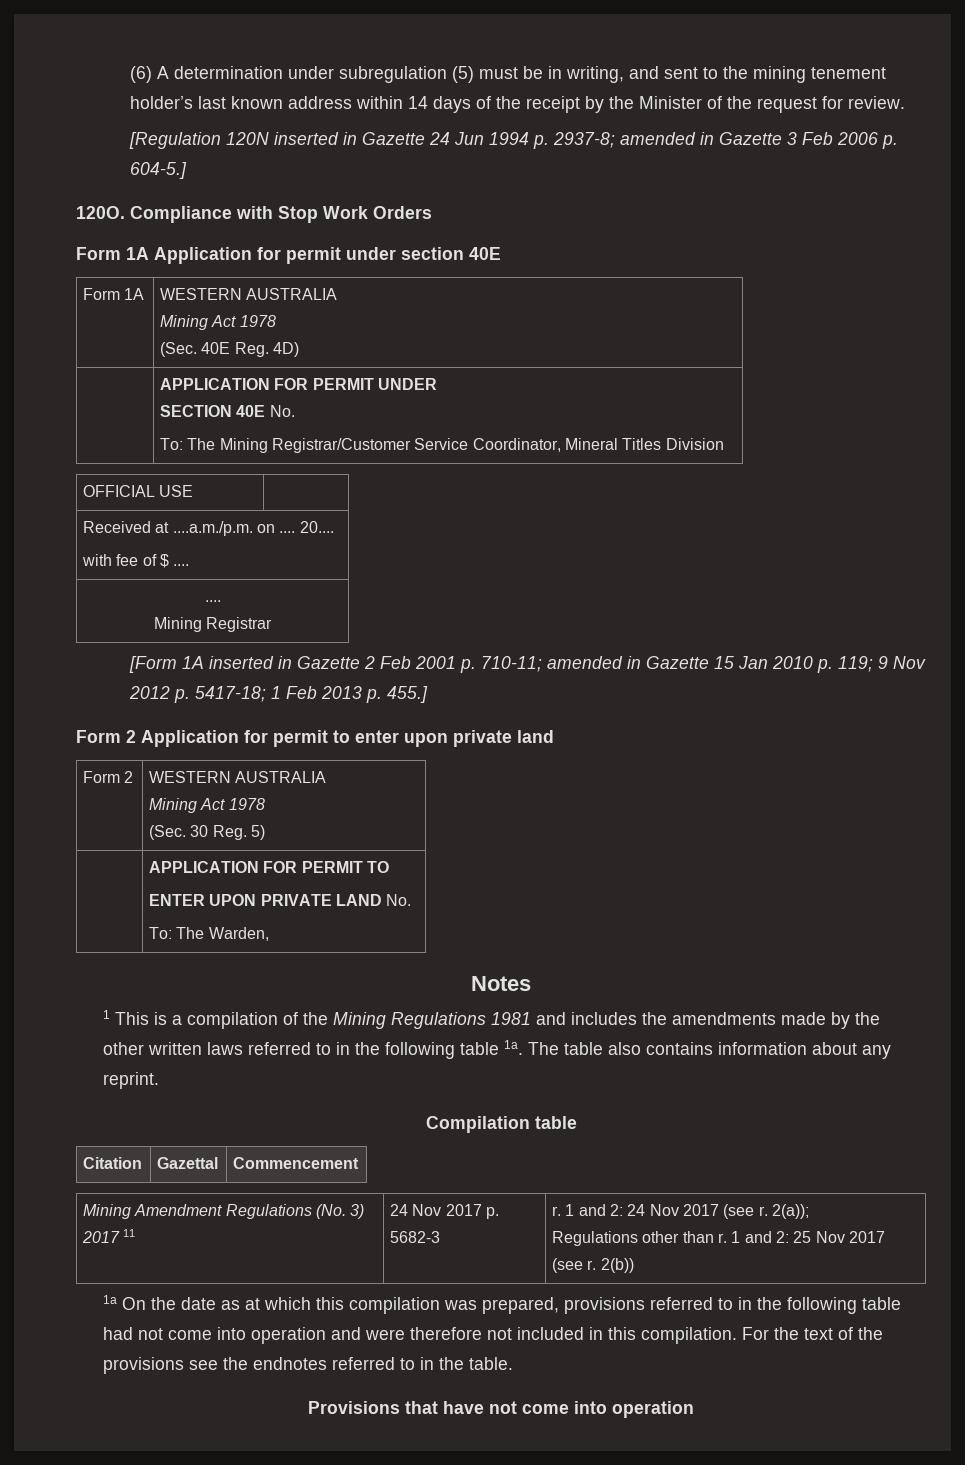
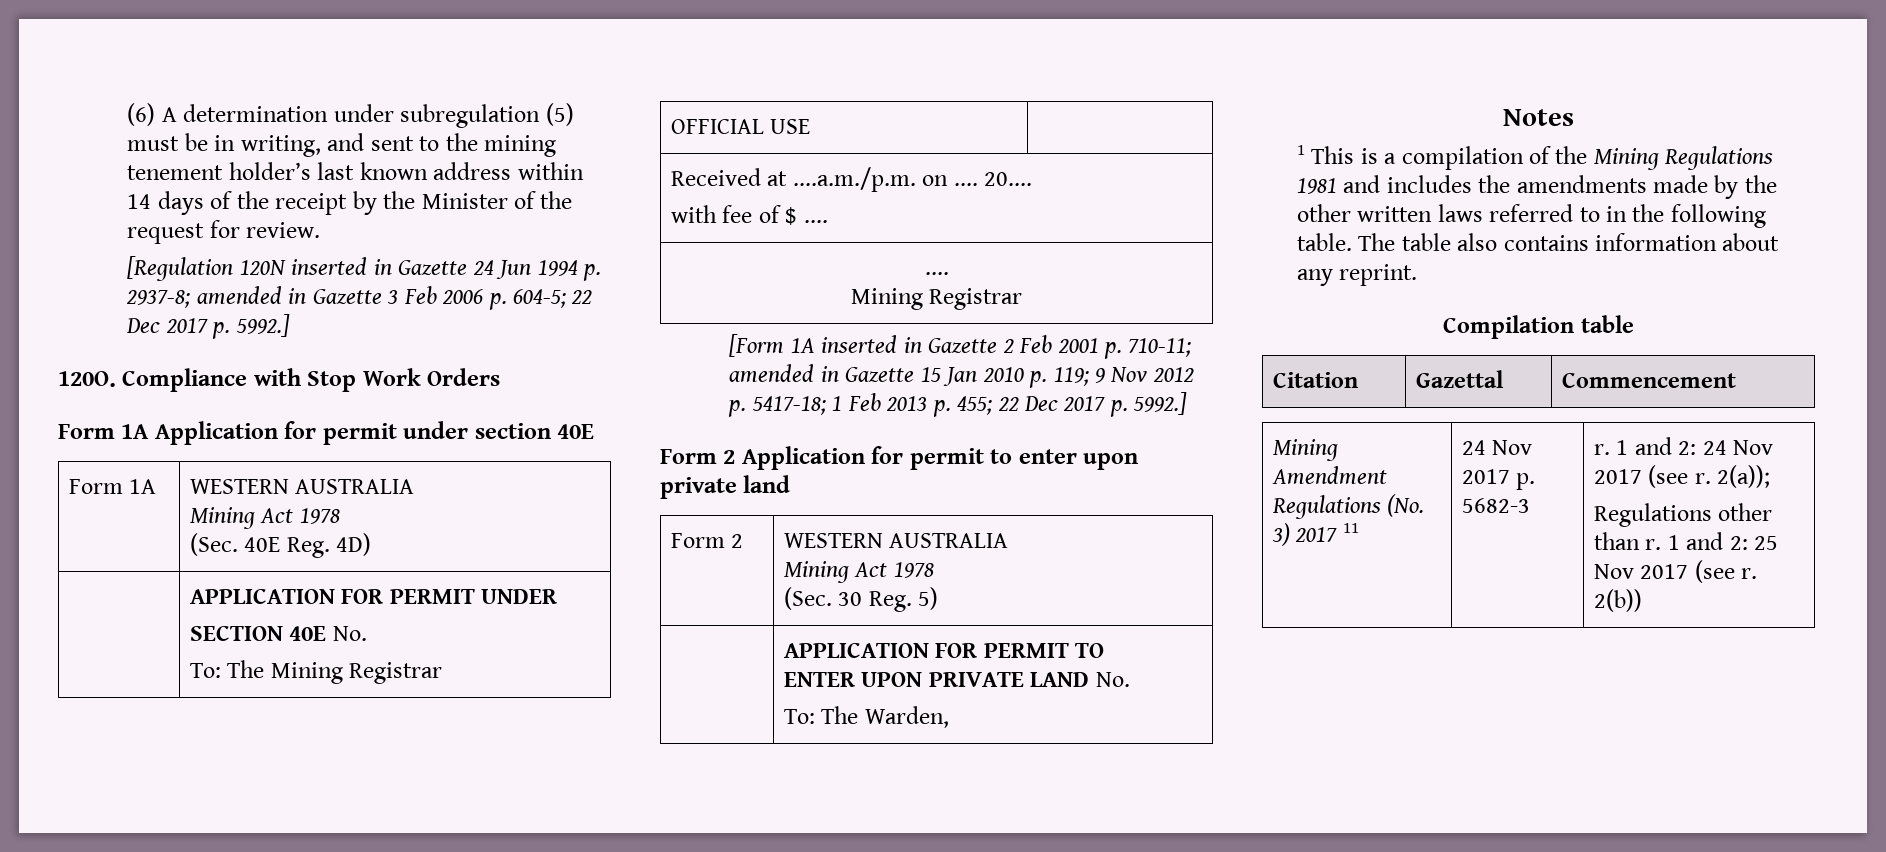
- [Regulation 120N inserted in Gazette 24 Jun 1994 p. 2937-8; amended in Gazette 3 Feb 2006 p. 604-5.]
+ [Regulation 120N inserted in Gazette 24 Jun 1994 p. 2937-8; amended in Gazette 3 Feb 2006 p. 604-5; 22 Dec 2017 p. 5992.]
  | APPLICATION FOR PERMIT UNDER
  SECTION 40E No.
- To: The Mining Registrar/Customer Service Coordinator, Mineral Titles Division
+ To: The Mining Registrar
- [Form 1A inserted in Gazette 2 Feb 2001 p. 710-11; amended in Gazette 15 Jan 2010 p. 119; 9 Nov 2012 p. 5417-18; 1 Feb 2013 p. 455.]
+ [Form 1A inserted in Gazette 2 Feb 2001 p. 710-11; amended in Gazette 15 Jan 2010 p. 119; 9 Nov 2012 p. 5417-18; 1 Feb 2013 p. 455; 22 Dec 2017 p. 5992.]
- 1 This is a compilation of the Mining Regulations 1981 and includes the amendments made by the other written laws referred to in the following table 1a.
+ 1 This is a compilation of the Mining Regulations 1981 and includes the amendments made by the other written laws referred to in the following table.
- 1a On the date as at which this compilation was prepared, provisions referred to in the following table had not come into operation and were therefore not included in this compilation. For the text of the provisions see the endnotes referred to in the table.
- Provisions that have not come into operation

